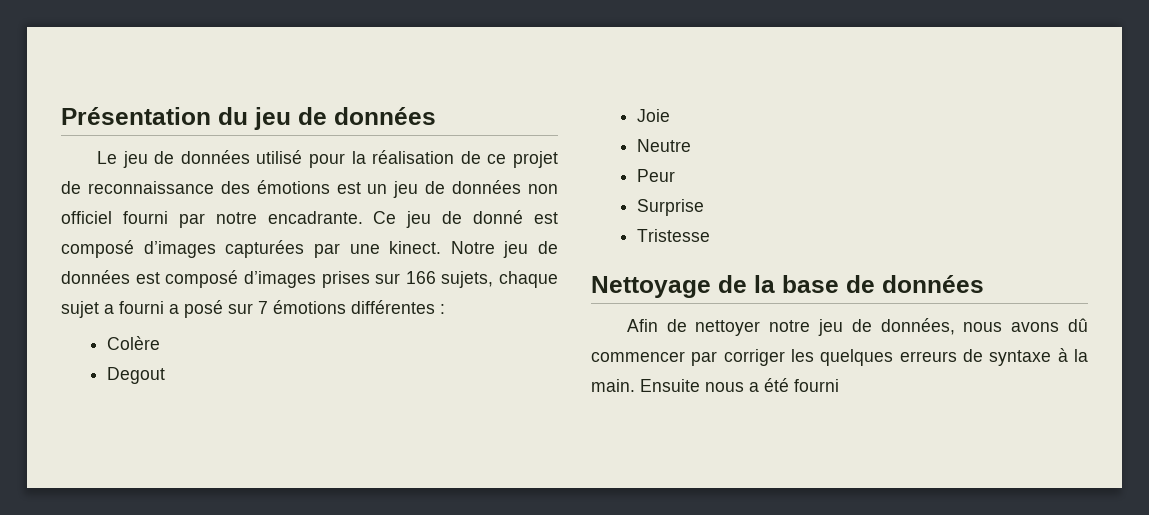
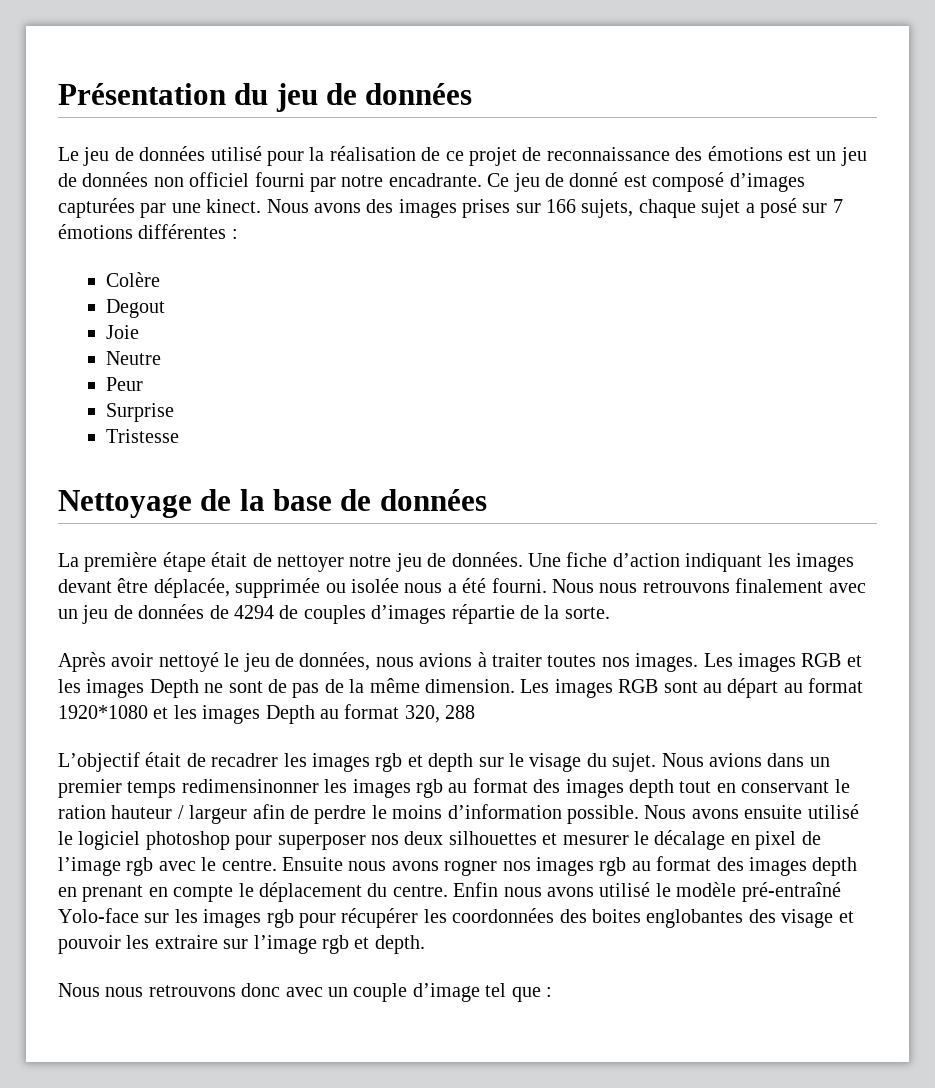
- Notre jeu de données est composé d’images prises sur 166 sujets, chaque sujet a fourni a posé sur 7 émotions différentes :
+ Nous avons des images prises sur 166 sujets, chaque sujet a posé sur 7 émotions différentes :
- Afin de nettoyer notre jeu de données, nous avons dû commencer par corriger les quelques erreurs de syntaxe à la main. Ensuite nous a été fourni
+ La première étape était de nettoyer notre jeu de données. Une fiche d’action indiquant les images devant être déplacée, supprimée ou isolée nous a été fourni. Nous nous retrouvons finalement avec un jeu de données de 4294 de couples d’images répartie de la sorte.
+ Après avoir nettoyé le jeu de données, nous avions à traiter toutes nos images. Les images RGB et les images Depth ne sont de pas de la même dimension. Les images RGB sont au départ au format 1920*1080 et les images Depth au format 320, 288
+ L’objectif était de recadrer les images rgb et depth sur le visage du sujet. Nous avions dans un premier temps redimensinonner les images rgb au format des images depth tout en conservant le ration hauteur / largeur afin de perdre le moins d’information possible. Nous avons ensuite utilisé le logiciel photoshop pour superposer nos deux silhouettes et mesurer le décalage en pixel de l’image rgb avec le centre. Ensuite nous avons rogner nos images rgb au format des images depth en prenant en compte le déplacement du centre. Enfin nous avons utilisé le modèle pré-entraîné Yolo-face sur les images rgb pour récupérer les coordonnées des boites englobantes des visage et pouvoir les extraire sur l’image rgb et depth.
+ Nous nous retrouvons donc avec un couple d’image tel que :

